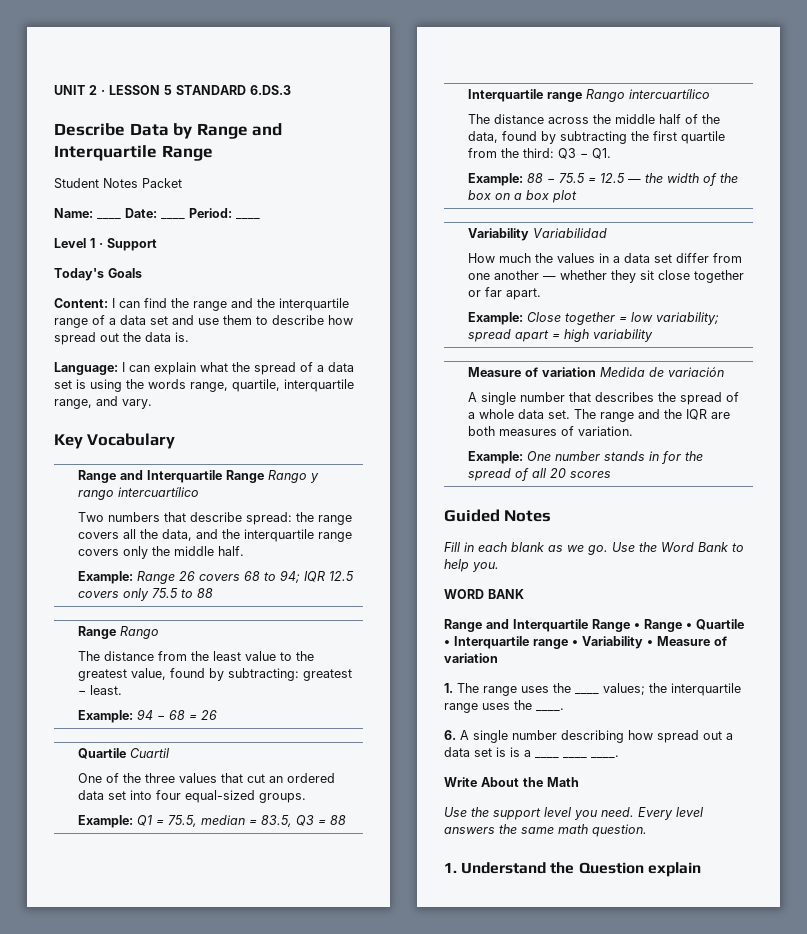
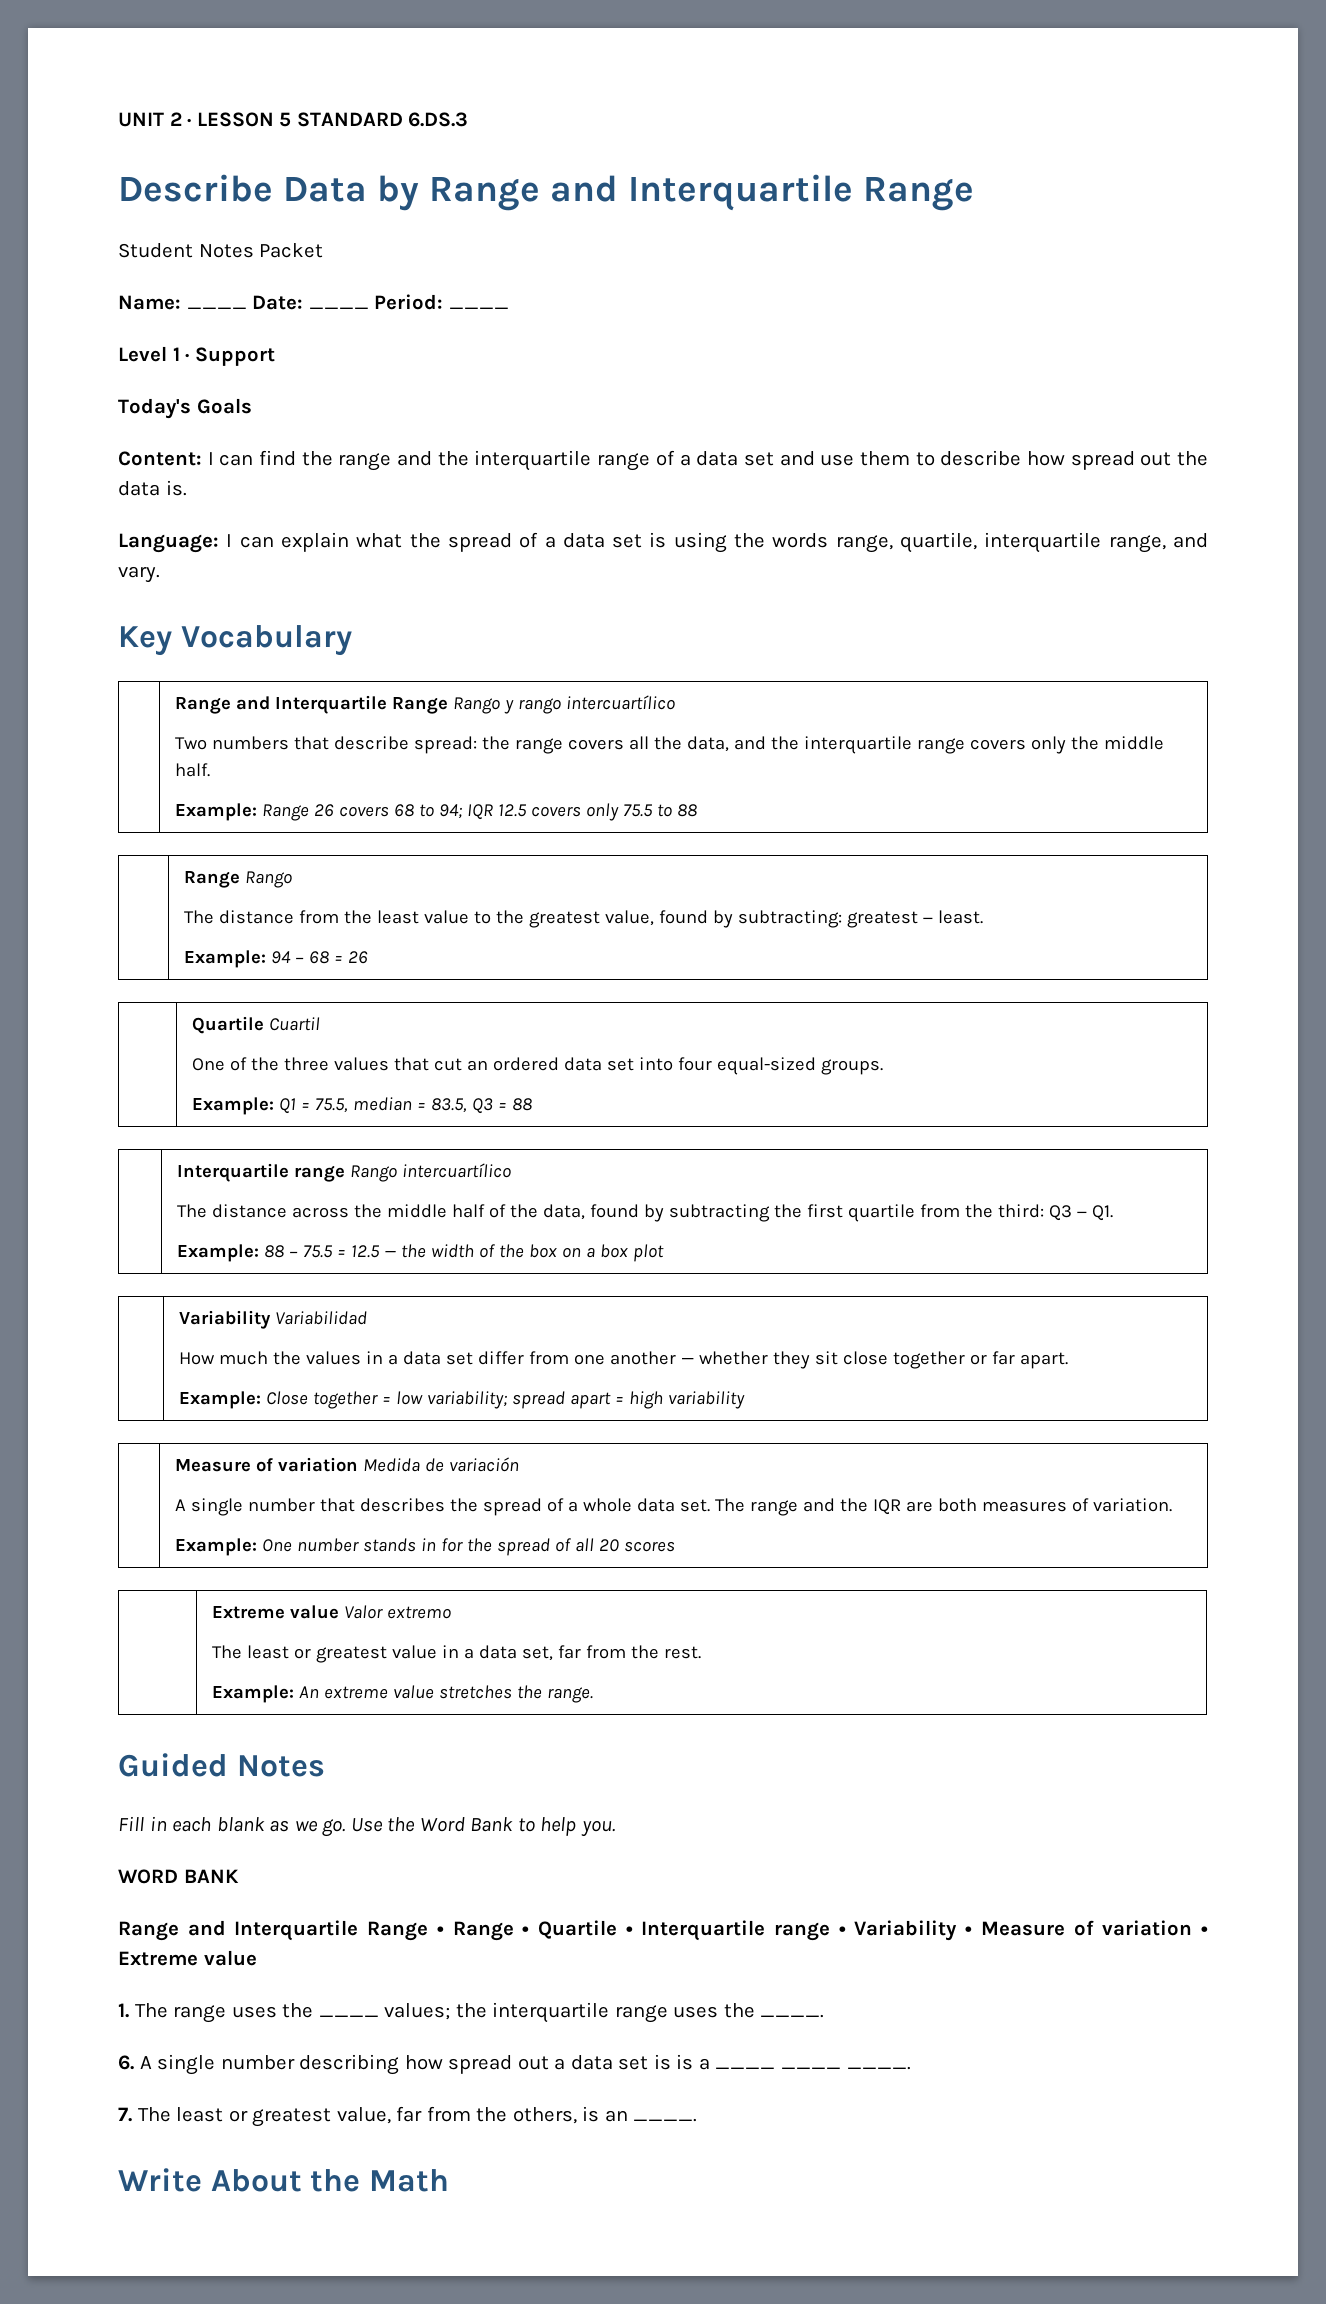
+ | Extreme value Valor extremo
+ The least or greatest value in a data set, far from the rest.
+ Example: An extreme value stretches the range.
- Range and Interquartile Range • Range • Quartile • Interquartile range • Variability • Measure of variation
+ Range and Interquartile Range • Range • Quartile • Interquartile range • Variability • Measure of variation • Extreme value
+ 7. The least or greatest value, far from the others, is an ____.
  Write About the Math
- Use the support level you need. Every level answers the same math question.
- 1. Understand the Question explain

